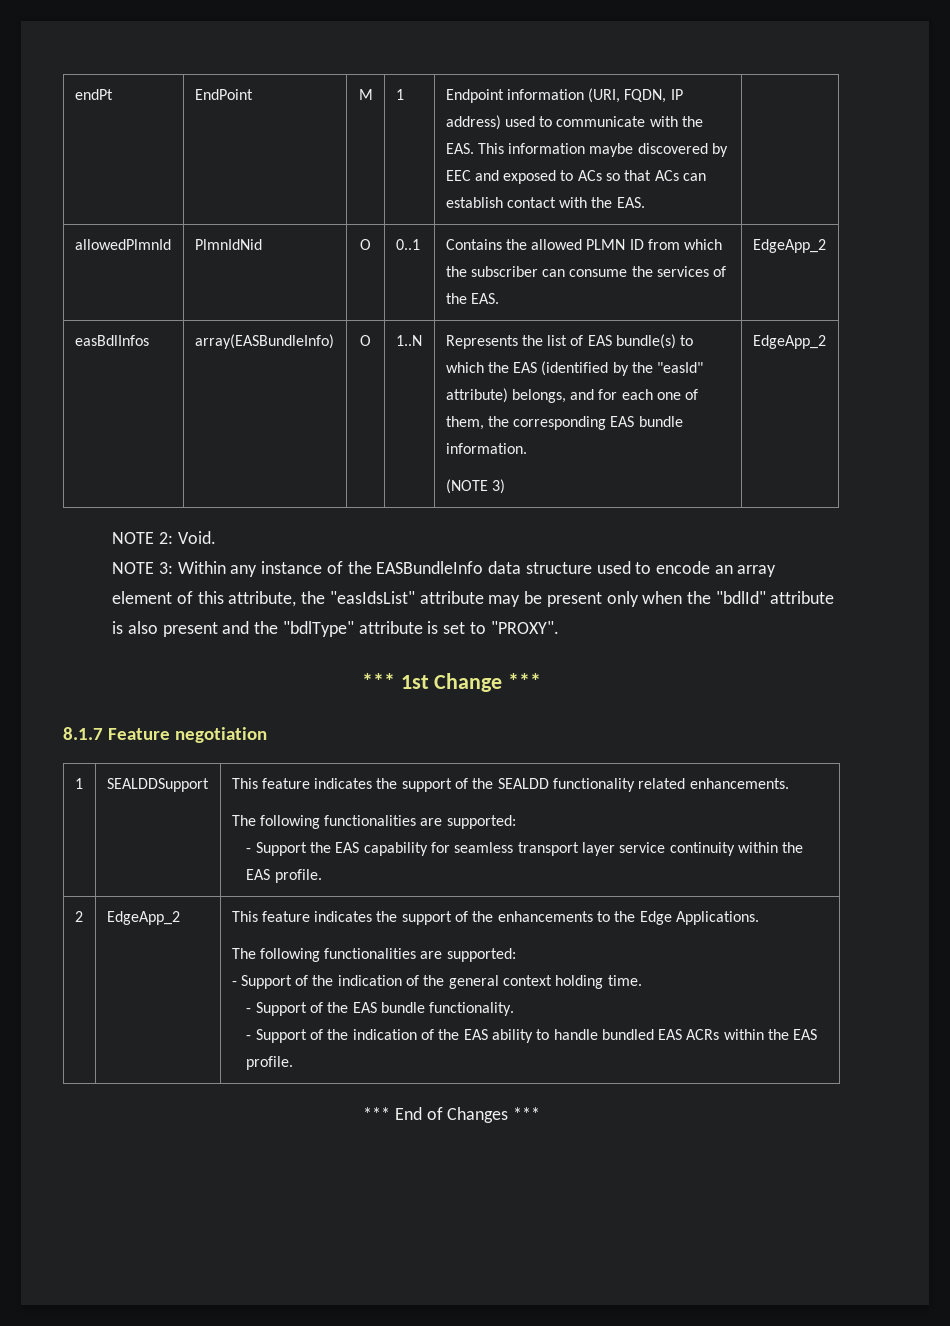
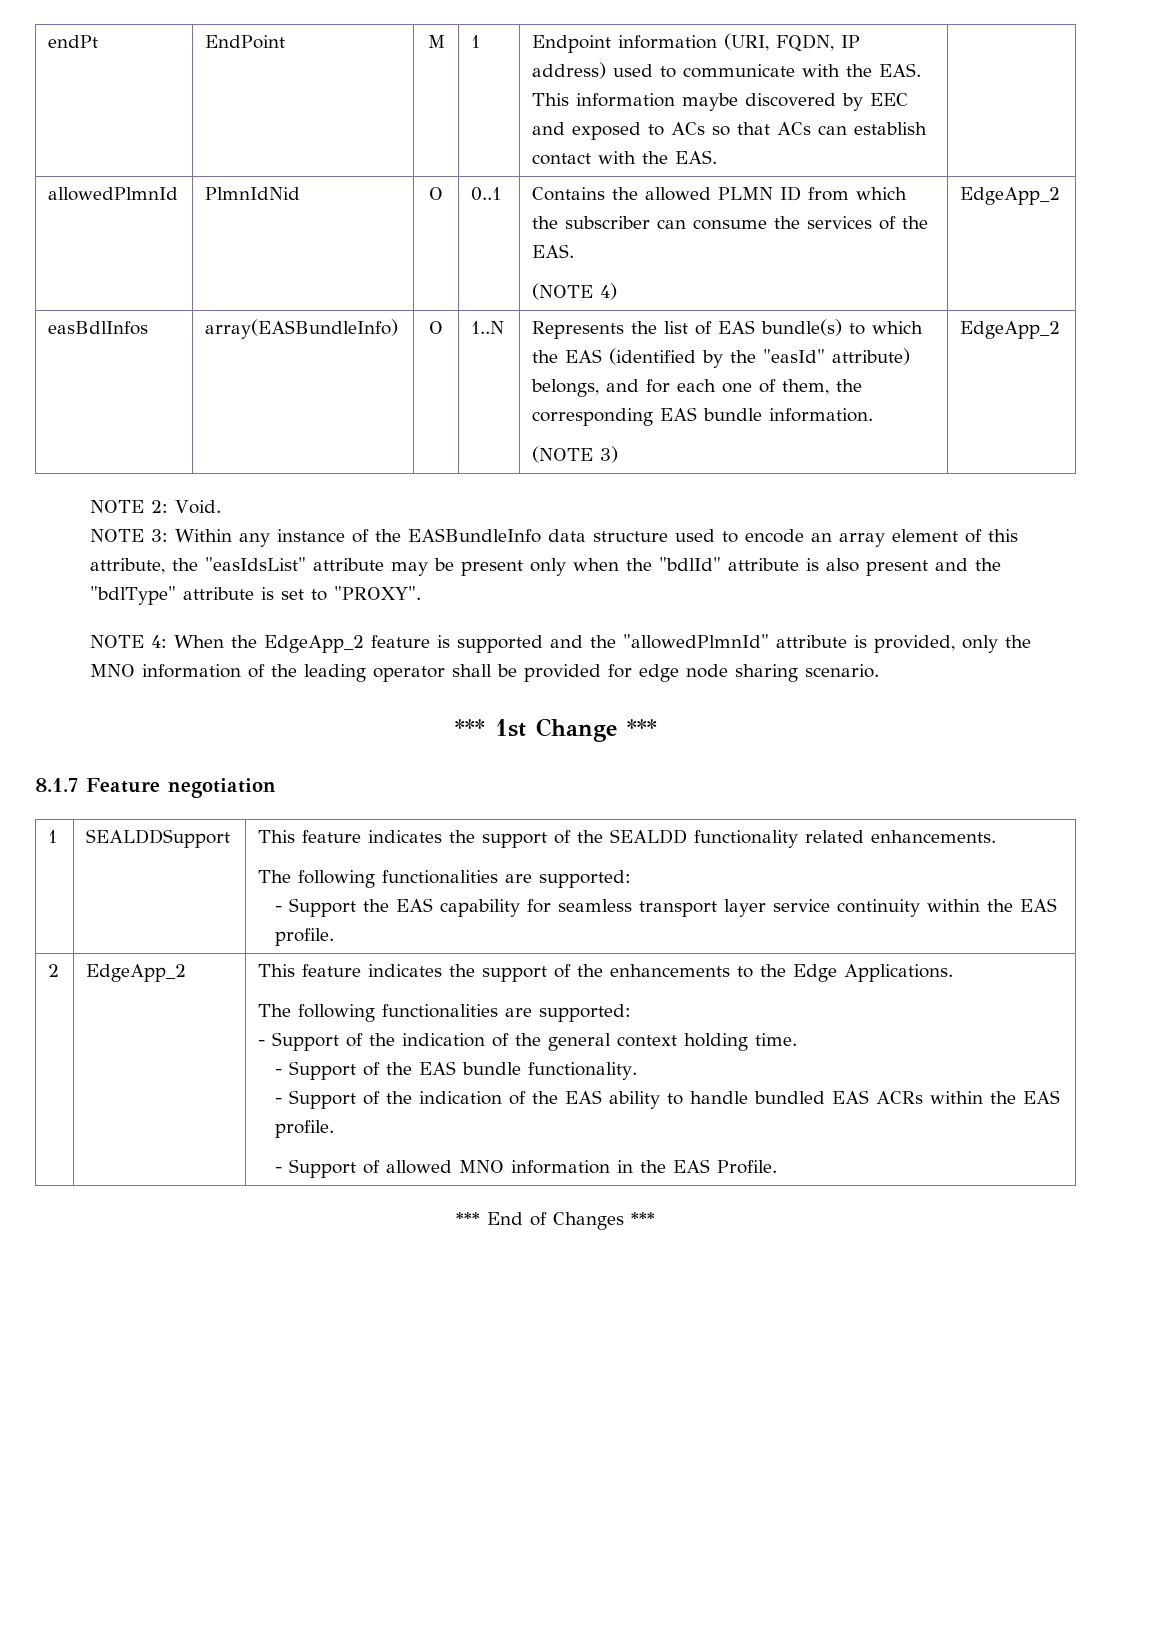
- allowedPlmnId | PlmnIdNid | O | 0..1 | Contains the allowed PLMN ID from which the subscriber can consume the services of the EAS. | EdgeApp_2
+ allowedPlmnId | PlmnIdNid | O | 0..1 | Contains the allowed PLMN ID from which the subscriber can consume the services of the EAS.
+ (NOTE 4) | EdgeApp_2
+ NOTE 4: When the EdgeApp_2 feature is supported and the "allowedPlmnId" attribute is provided, only the MNO information of the leading operator shall be provided for edge node sharing scenario.
+ - Support of allowed MNO information in the EAS Profile.

